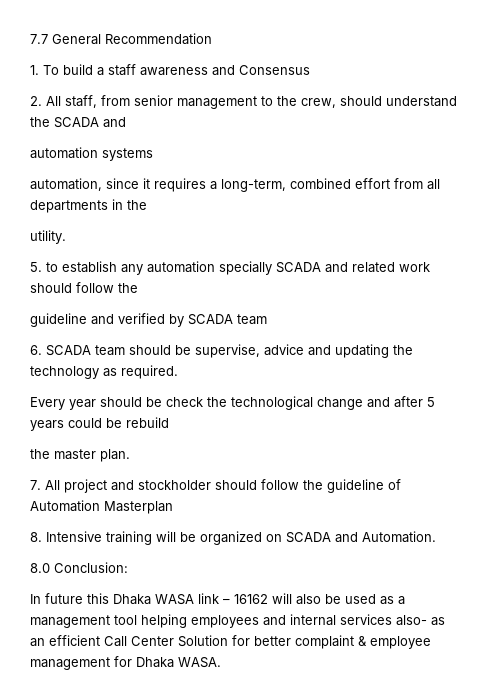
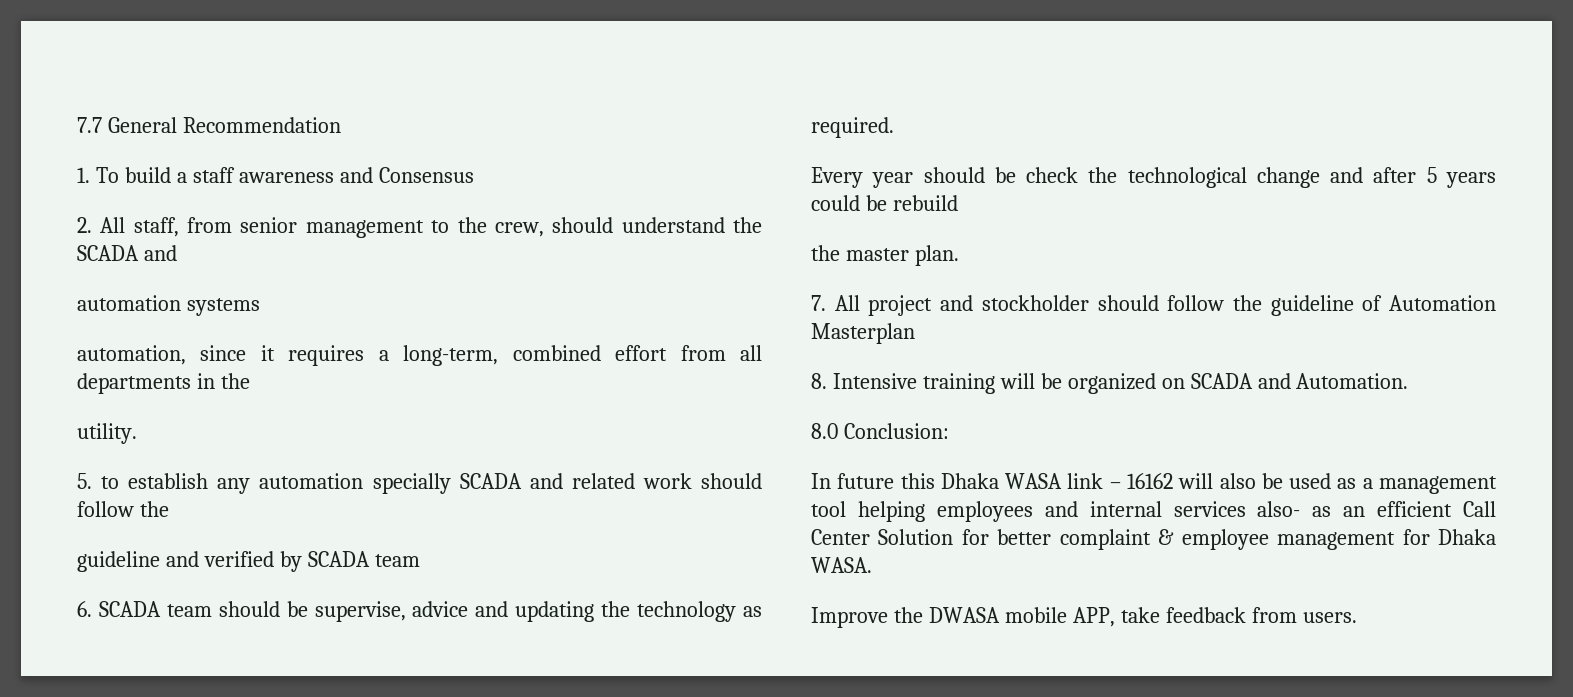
+ Improve the DWASA mobile APP, take feedback from users.

